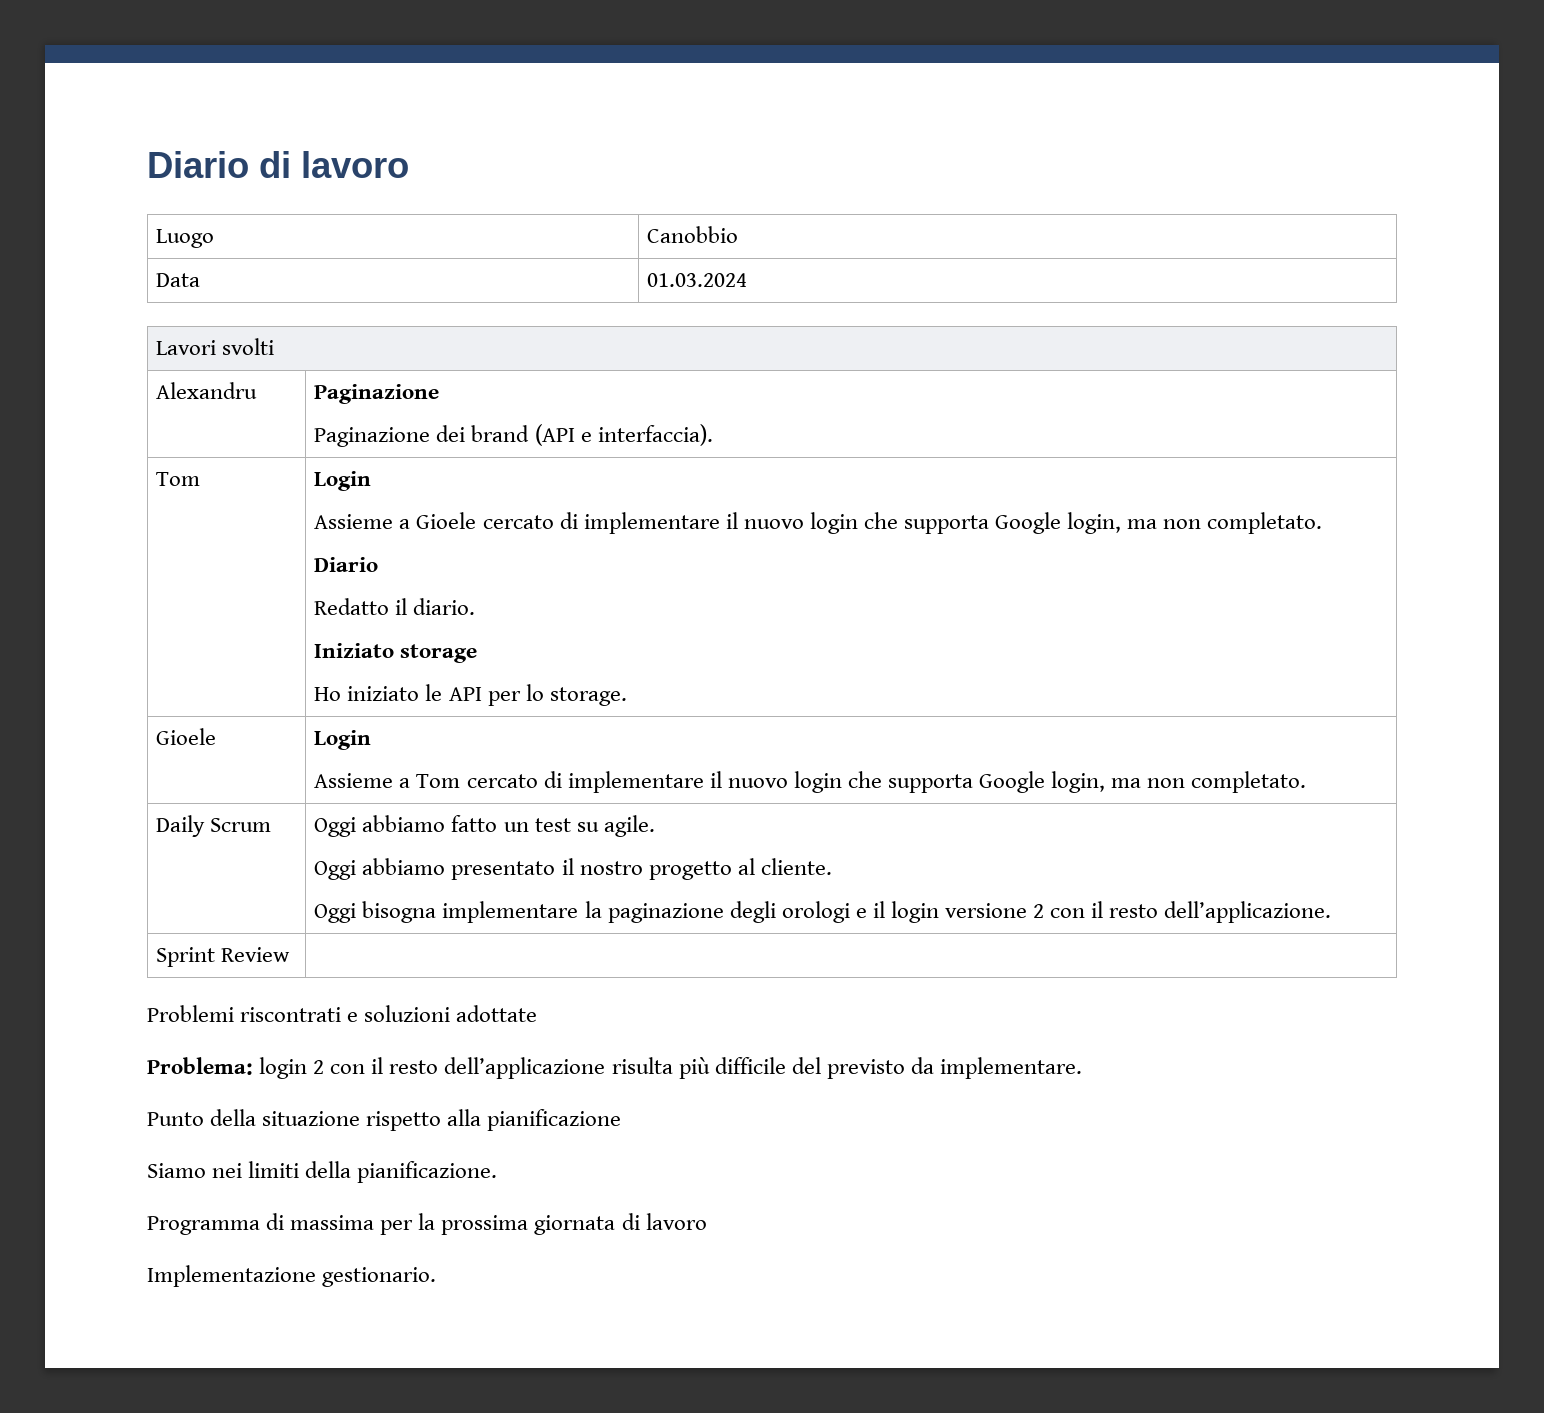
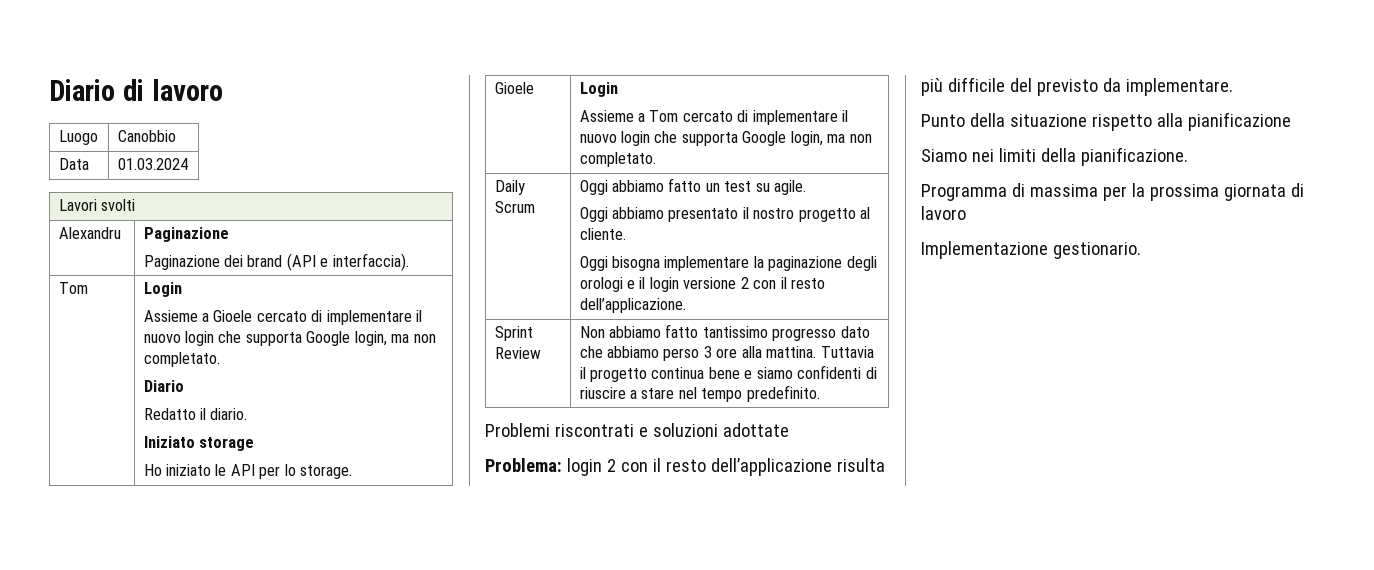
- Sprint Review |
+ Sprint Review | Non abbiamo fatto tantissimo progresso dato che abbiamo perso 3 ore alla mattina. Tuttavia il progetto continua bene e siamo confidenti di riuscire a stare nel tempo predefinito.

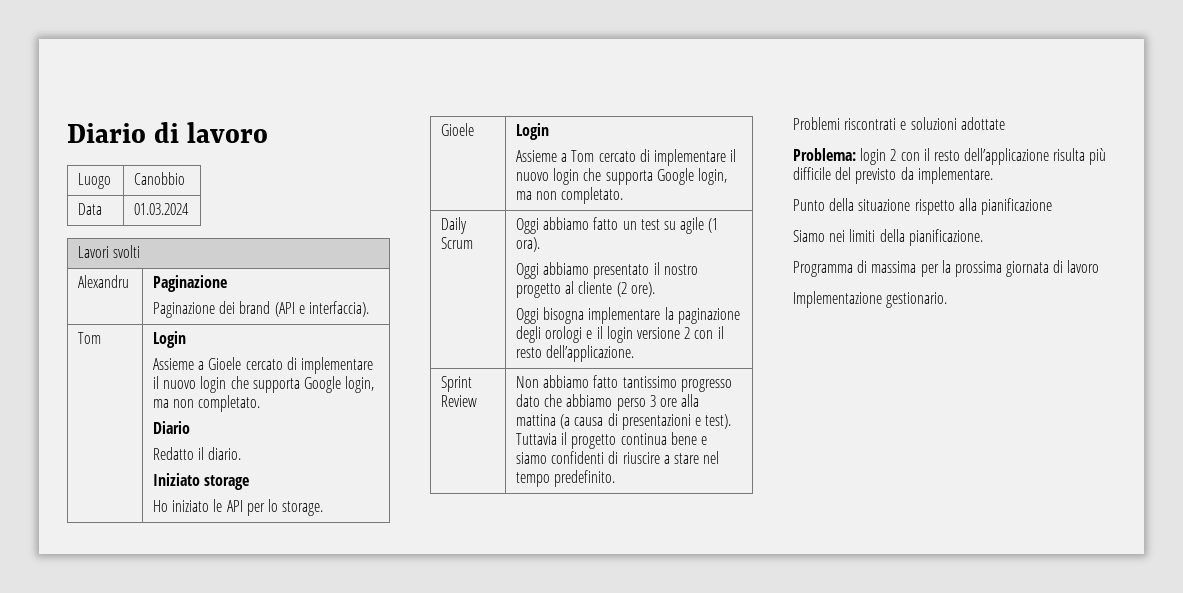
- Daily Scrum | Oggi abbiamo fatto un test su agile.
- Oggi abbiamo presentato il nostro progetto al cliente.
+ Daily Scrum | Oggi abbiamo fatto un test su agile (1 ora).
+ Oggi abbiamo presentato il nostro progetto al cliente (2 ore).
- Sprint Review | Non abbiamo fatto tantissimo progresso dato che abbiamo perso 3 ore alla mattina. Tuttavia il progetto continua bene e siamo confidenti di riuscire a stare nel tempo predefinito.
+ Sprint Review | Non abbiamo fatto tantissimo progresso dato che abbiamo perso 3 ore alla mattina (a causa di presentazioni e test). Tuttavia il progetto continua bene e siamo confidenti di riuscire a stare nel tempo predefinito.

